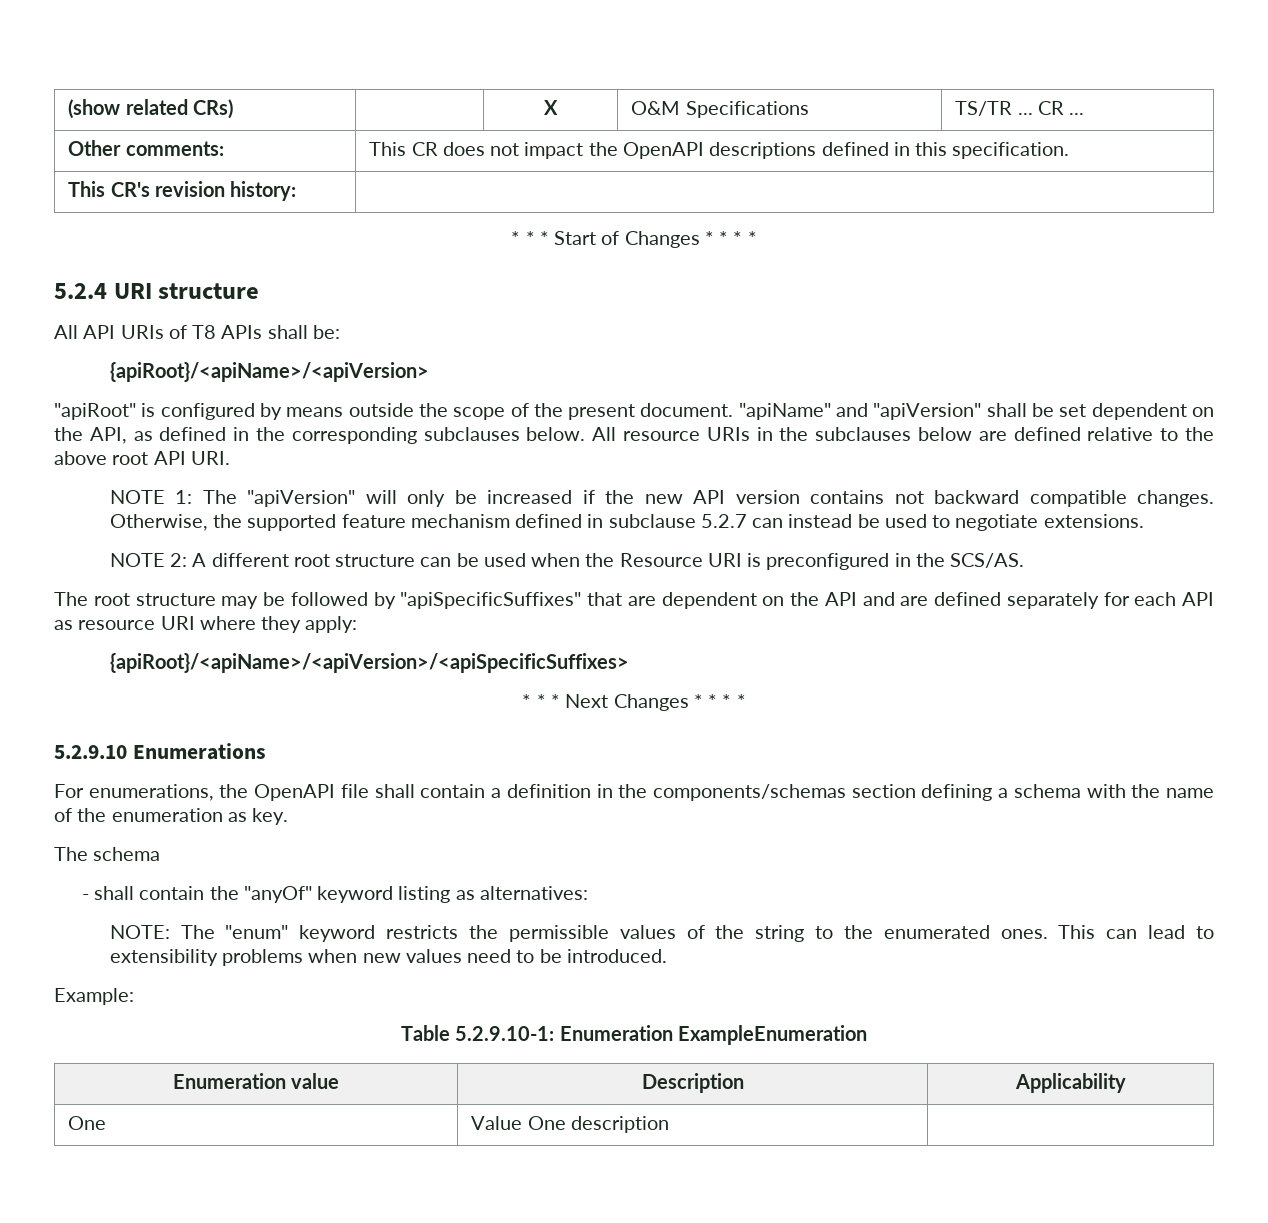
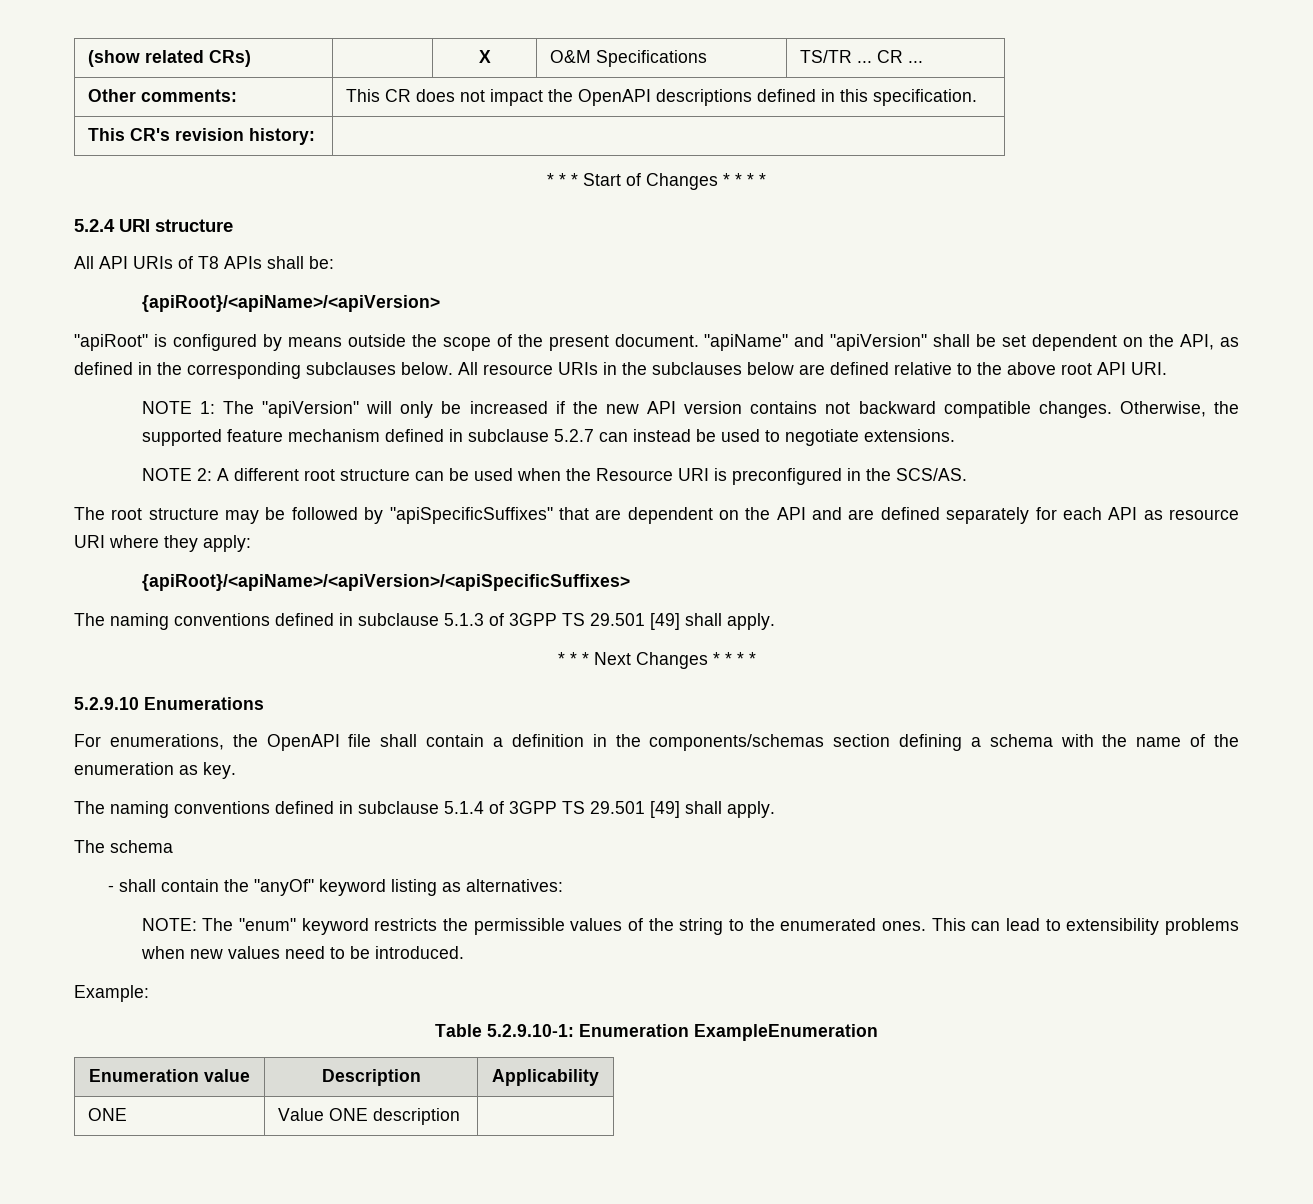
+ The naming conventions defined in subclause 5.1.3 of 3GPP TS 29.501 [49] shall apply.
+ The naming conventions defined in subclause 5.1.4 of 3GPP TS 29.501 [49] shall apply.
- One | Value One description |
+ ONE | Value ONE description |

